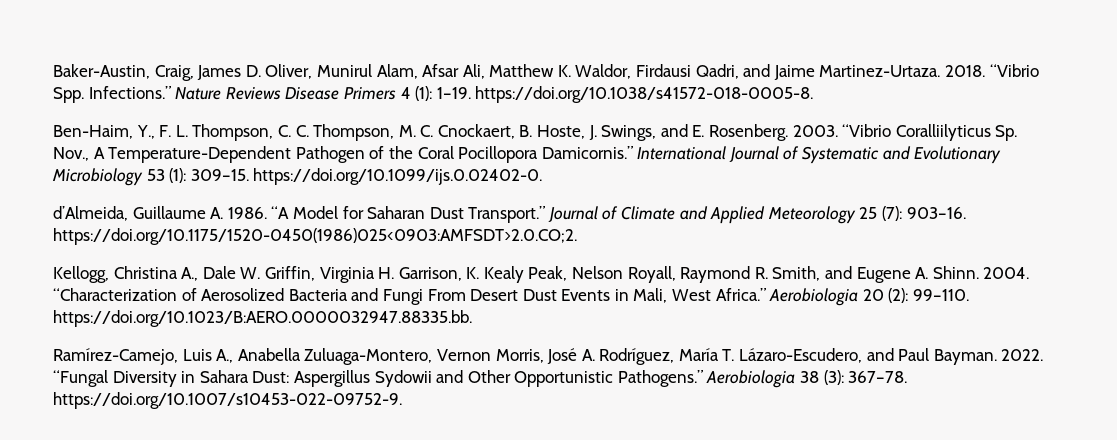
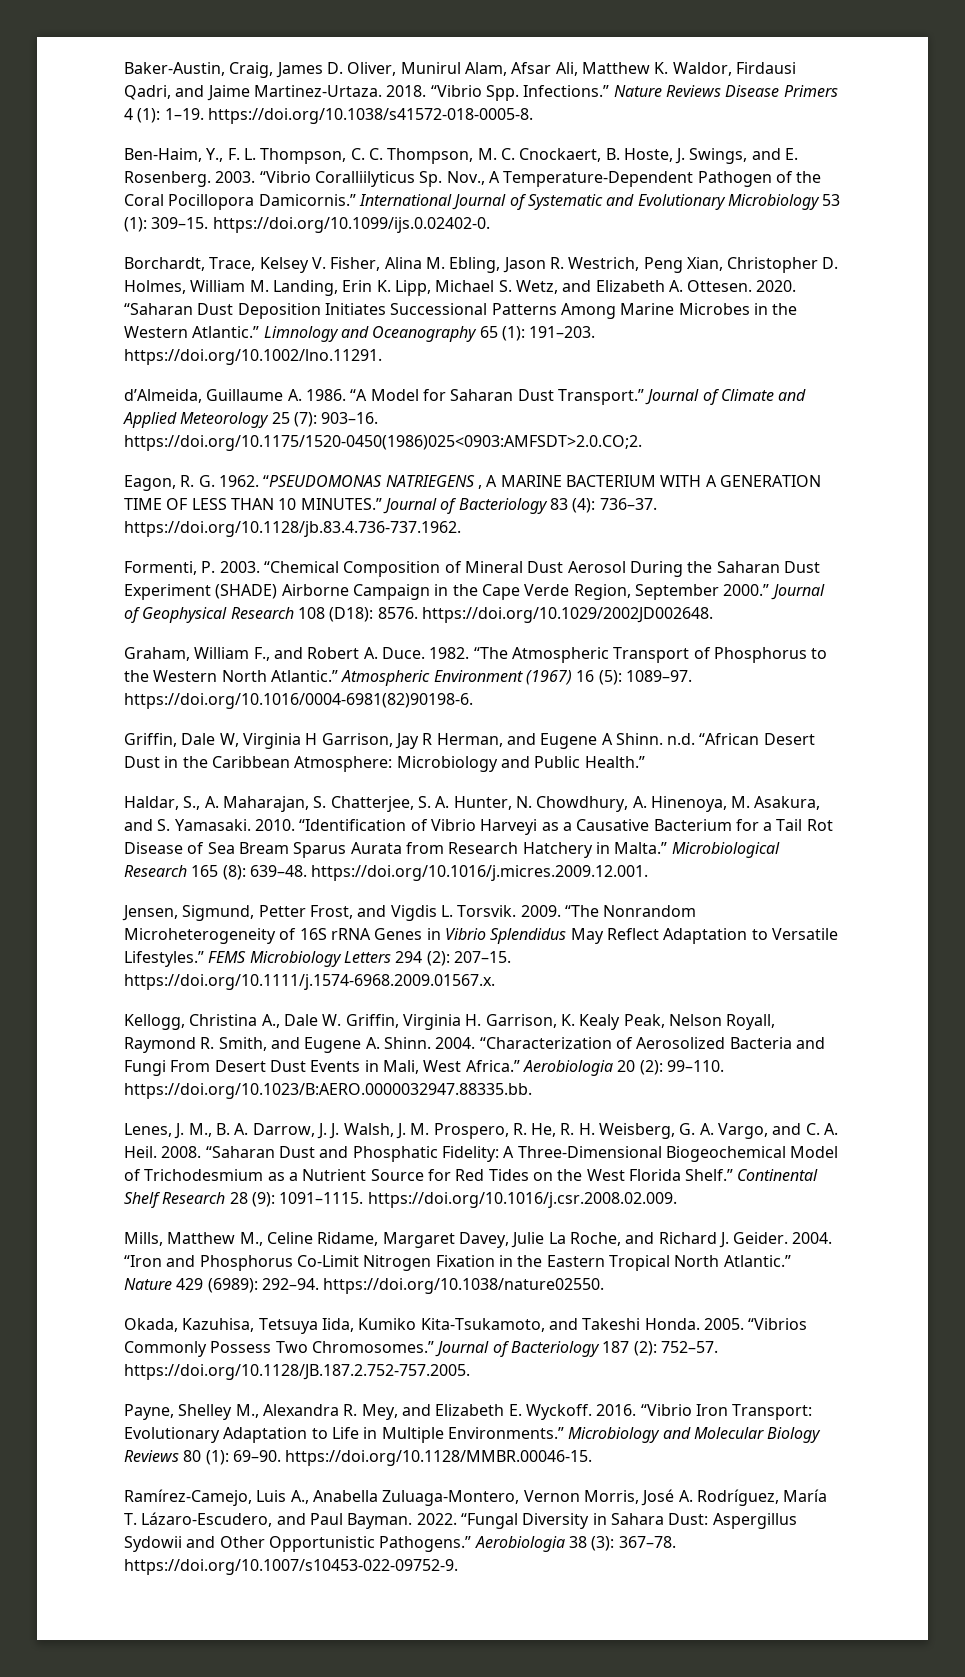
+ Borchardt, Trace, Kelsey V. Fisher, Alina M. Ebling, Jason R. Westrich, Peng Xian, Christopher D. Holmes, William M. Landing, Erin K. Lipp, Michael S. Wetz, and Elizabeth A. Ottesen. 2020. “Saharan Dust Deposition Initiates Successional Patterns Among Marine Microbes in the Western Atlantic.” Limnology and Oceanography 65 (1): 191–203. https://doi.org/10.1002/lno.11291.
+ Eagon, R. G. 1962. “PSEUDOMONAS NATRIEGENS , A MARINE BACTERIUM WITH A GENERATION TIME OF LESS THAN 10 MINUTES.” Journal of Bacteriology 83 (4): 736–37. https://doi.org/10.1128/jb.83.4.736-737.1962.
+ Formenti, P. 2003. “Chemical Composition of Mineral Dust Aerosol During the Saharan Dust Experiment (SHADE) Airborne Campaign in the Cape Verde Region, September 2000.” Journal of Geophysical Research 108 (D18): 8576. https://doi.org/10.1029/2002JD002648.
+ Graham, William F., and Robert A. Duce. 1982. “The Atmospheric Transport of Phosphorus to the Western North Atlantic.” Atmospheric Environment (1967) 16 (5): 1089–97. https://doi.org/10.1016/0004-6981(82)90198-6.
+ Griffin, Dale W, Virginia H Garrison, Jay R Herman, and Eugene A Shinn. n.d. “African Desert Dust in the Caribbean Atmosphere: Microbiology and Public Health.”
+ Haldar, S., A. Maharajan, S. Chatterjee, S. A. Hunter, N. Chowdhury, A. Hinenoya, M. Asakura, and S. Yamasaki. 2010. “Identification of Vibrio Harveyi as a Causative Bacterium for a Tail Rot Disease of Sea Bream Sparus Aurata from Research Hatchery in Malta.” Microbiological Research 165 (8): 639–48. https://doi.org/10.1016/j.micres.2009.12.001.
+ Jensen, Sigmund, Petter Frost, and Vigdis L. Torsvik. 2009. “The Nonrandom Microheterogeneity of 16S rRNA Genes in Vibrio Splendidus May Reflect Adaptation to Versatile Lifestyles.” FEMS Microbiology Letters 294 (2): 207–15. https://doi.org/10.1111/j.1574-6968.2009.01567.x.
+ Lenes, J. M., B. A. Darrow, J. J. Walsh, J. M. Prospero, R. He, R. H. Weisberg, G. A. Vargo, and C. A. Heil. 2008. “Saharan Dust and Phosphatic Fidelity: A Three-Dimensional Biogeochemical Model of Trichodesmium as a Nutrient Source for Red Tides on the West Florida Shelf.” Continental Shelf Research 28 (9): 1091–1115. https://doi.org/10.1016/j.csr.2008.02.009.
+ Mills, Matthew M., Celine Ridame, Margaret Davey, Julie La Roche, and Richard J. Geider. 2004. “Iron and Phosphorus Co-Limit Nitrogen Fixation in the Eastern Tropical North Atlantic.” Nature 429 (6989): 292–94. https://doi.org/10.1038/nature02550.
+ Okada, Kazuhisa, Tetsuya Iida, Kumiko Kita-Tsukamoto, and Takeshi Honda. 2005. “Vibrios Commonly Possess Two Chromosomes.” Journal of Bacteriology 187 (2): 752–57. https://doi.org/10.1128/JB.187.2.752-757.2005.
+ Payne, Shelley M., Alexandra R. Mey, and Elizabeth E. Wyckoff. 2016. “Vibrio Iron Transport: Evolutionary Adaptation to Life in Multiple Environments.” Microbiology and Molecular Biology Reviews 80 (1): 69–90. https://doi.org/10.1128/MMBR.00046-15.

